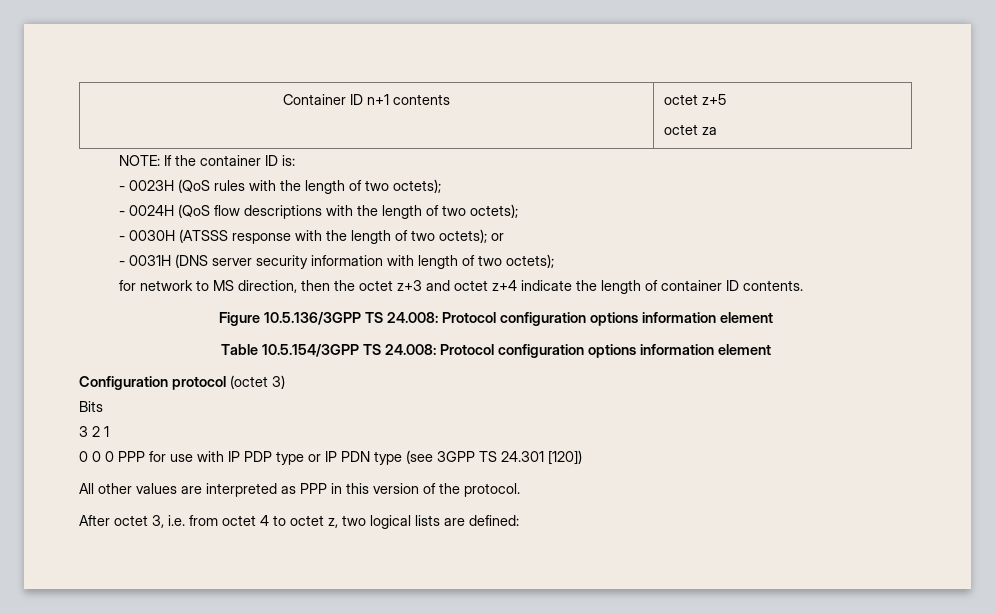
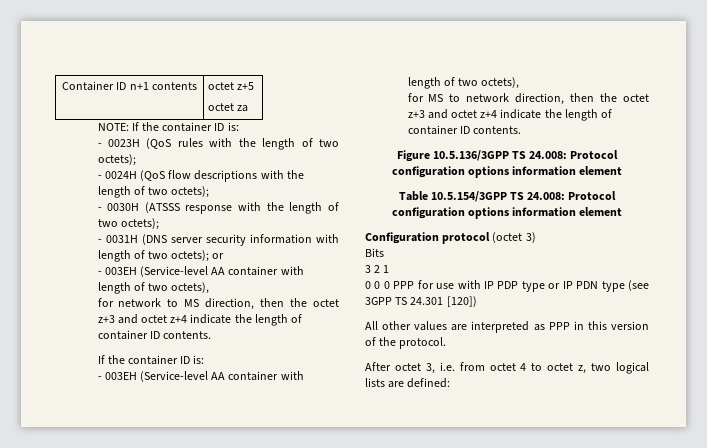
- - 0030H (ATSSS response with the length of two octets); or
+ - 0030H (ATSSS response with the length of two octets);
- - 0031H (DNS server security information with length of two octets);
+ - 0031H (DNS server security information with length of two octets); or
+ - 003EH (Service-level AA container with length of two octets),
  for network to MS direction, then the octet z+3 and octet z+4 indicate the length of container ID contents.
+ If the container ID is:
+ - 003EH (Service-level AA container with length of two octets),
+ for MS to network direction, then the octet z+3 and octet z+4 indicate the length of container ID contents.

